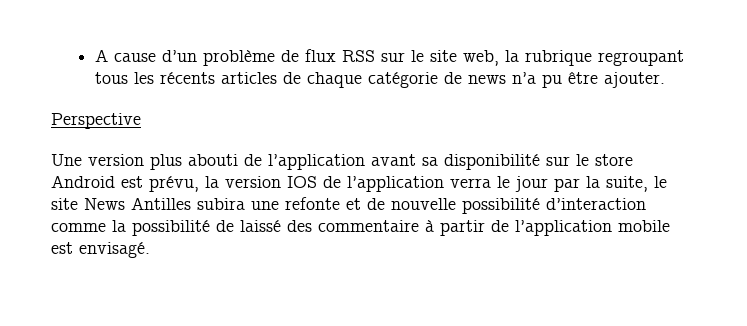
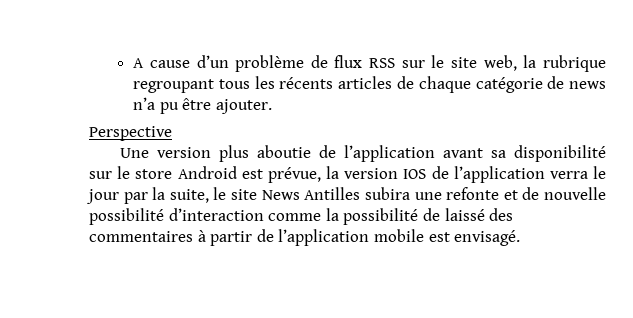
- Une version plus abouti de l’application avant sa disponibilité sur le store Android est prévu, la version IOS de l’application verra le jour par la suite, le site News Antilles subira une refonte et de nouvelle possibilité d’interaction comme la possibilité de laissé des commentaire à partir de l’application mobile est envisagé.
+ Une version plus aboutie de l’application avant sa disponibilité sur le store Android est prévue, la version IOS de l’application verra le jour par la suite, le site News Antilles subira une refonte et de nouvelle possibilité d’interaction comme la possibilité de laissé des commentaires à partir de l’application mobile est envisagé.

